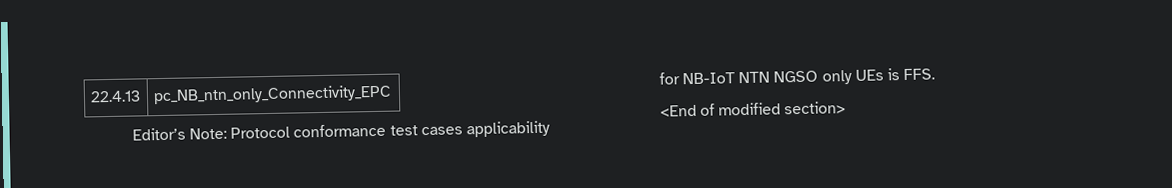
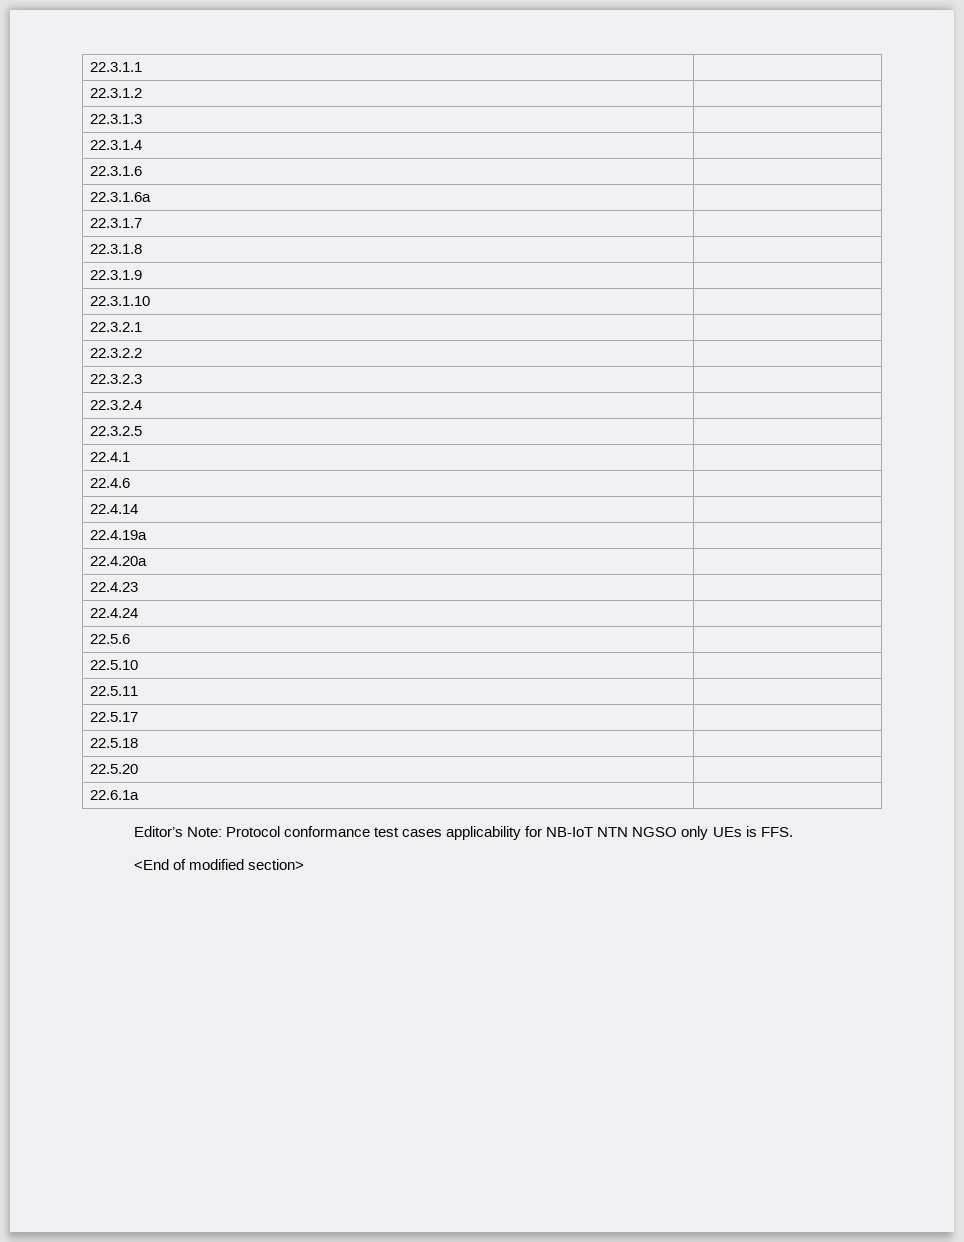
- 22.4.13 | pc_NB_ntn_only_Connectivity_EPC
+ 22.3.1.1 |
+ 22.3.1.2 |
+ 22.3.1.3 |
+ 22.3.1.4 |
+ 22.3.1.6 |
+ 22.3.1.6a |
+ 22.3.1.7 |
+ 22.3.1.8 |
+ 22.3.1.9 |
+ 22.3.1.10 |
+ 22.3.2.1 |
+ 22.3.2.2 |
+ 22.3.2.3 |
+ 22.3.2.4 |
+ 22.3.2.5 |
+ 22.4.1 |
+ 22.4.6 |
+ 22.4.14 |
+ 22.4.19a |
+ 22.4.20a |
+ 22.4.23 |
+ 22.4.24 |
+ 22.5.6 |
+ 22.5.10 |
+ 22.5.11 |
+ 22.5.17 |
+ 22.5.18 |
+ 22.5.20 |
+ 22.6.1a |

